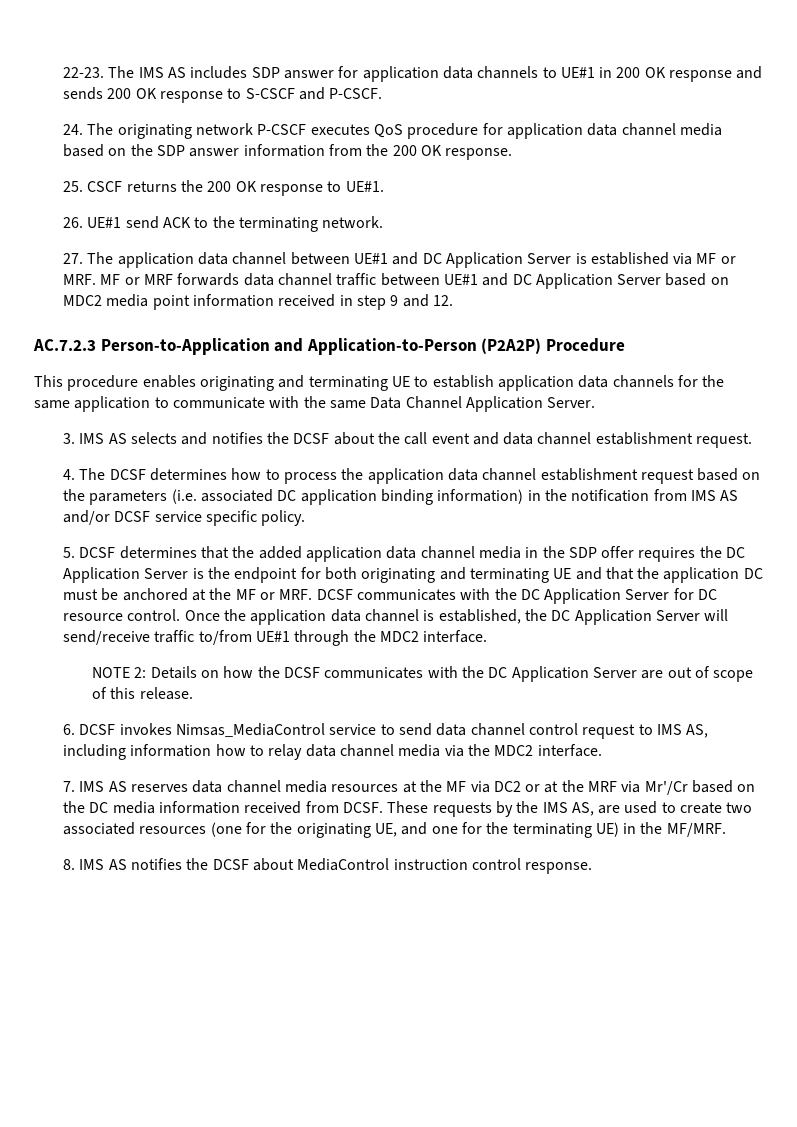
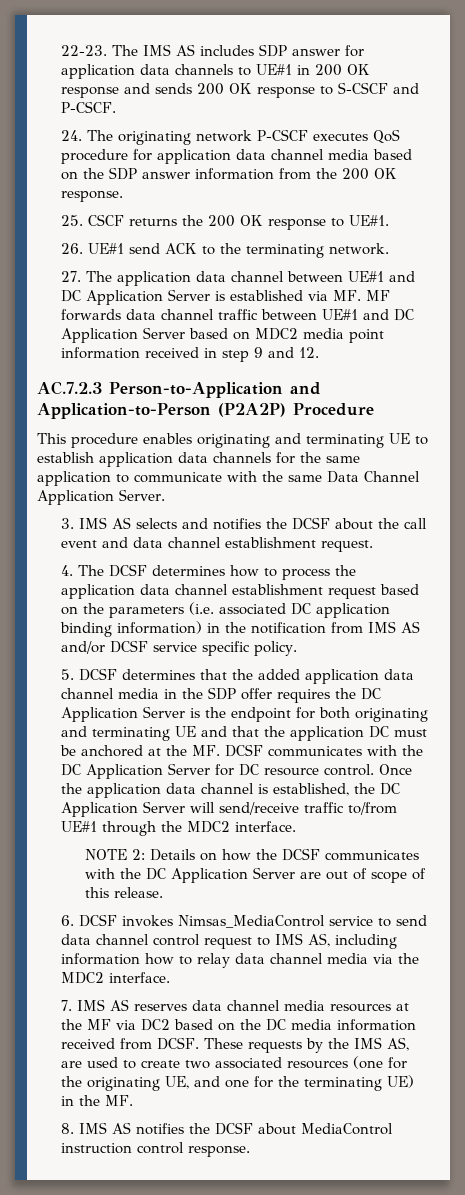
- 27. The application data channel between UE#1 and DC Application Server is established via MF or MRF. MF or MRF forwards data channel traffic between UE#1 and DC Application Server based on MDC2 media point information received in step 9 and 12.
+ 27. The application data channel between UE#1 and DC Application Server is established via MF. MF forwards data channel traffic between UE#1 and DC Application Server based on MDC2 media point information received in step 9 and 12.
- 5. DCSF determines that the added application data channel media in the SDP offer requires the DC Application Server is the endpoint for both originating and terminating UE and that the application DC must be anchored at the MF or MRF. DCSF communicates with the DC Application Server for DC resource control.
+ 5. DCSF determines that the added application data channel media in the SDP offer requires the DC Application Server is the endpoint for both originating and terminating UE and that the application DC must be anchored at the MF. DCSF communicates with the DC Application Server for DC resource control.
- 7. IMS AS reserves data channel media resources at the MF via DC2 or at the MRF via Mr'/Cr based on the DC media information received from DCSF.
+ 7. IMS AS reserves data channel media resources at the MF via DC2 based on the DC media information received from DCSF.
- These requests by the IMS AS, are used to create two associated resources (one for the originating UE, and one for the terminating UE) in the MF/MRF.
+ These requests by the IMS AS, are used to create two associated resources (one for the originating UE, and one for the terminating UE) in the MF.

